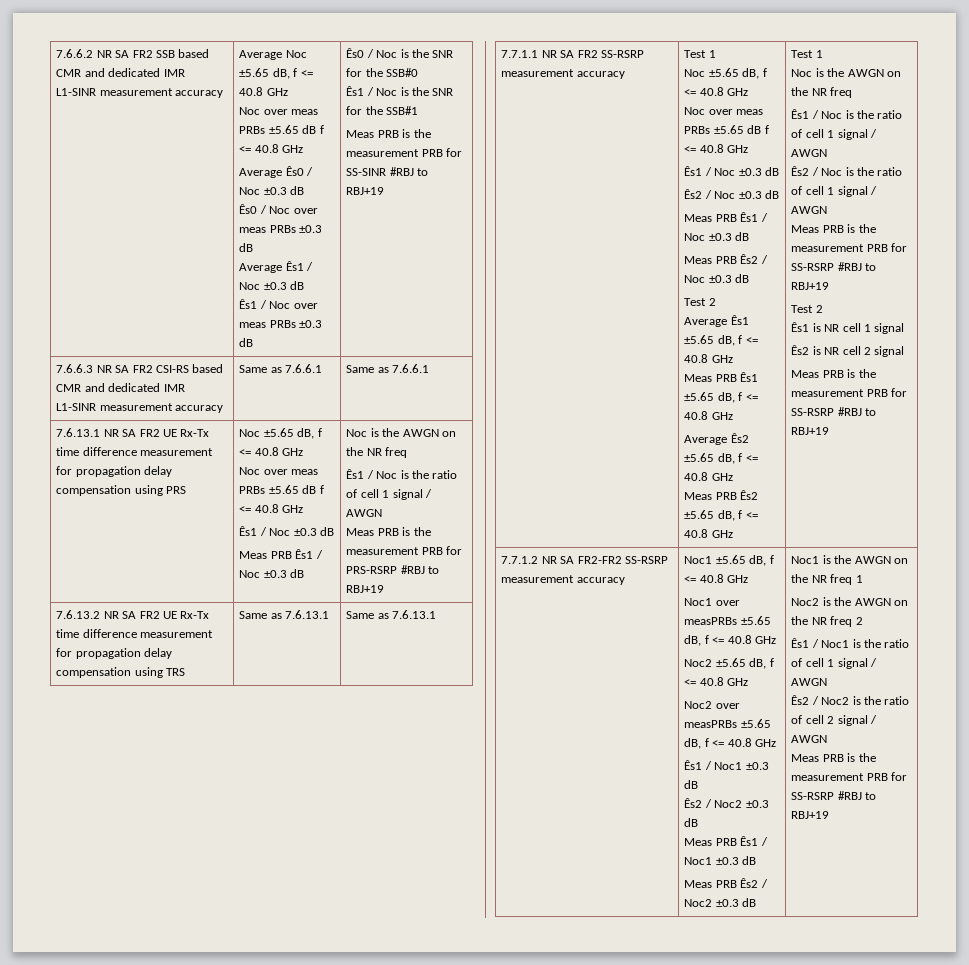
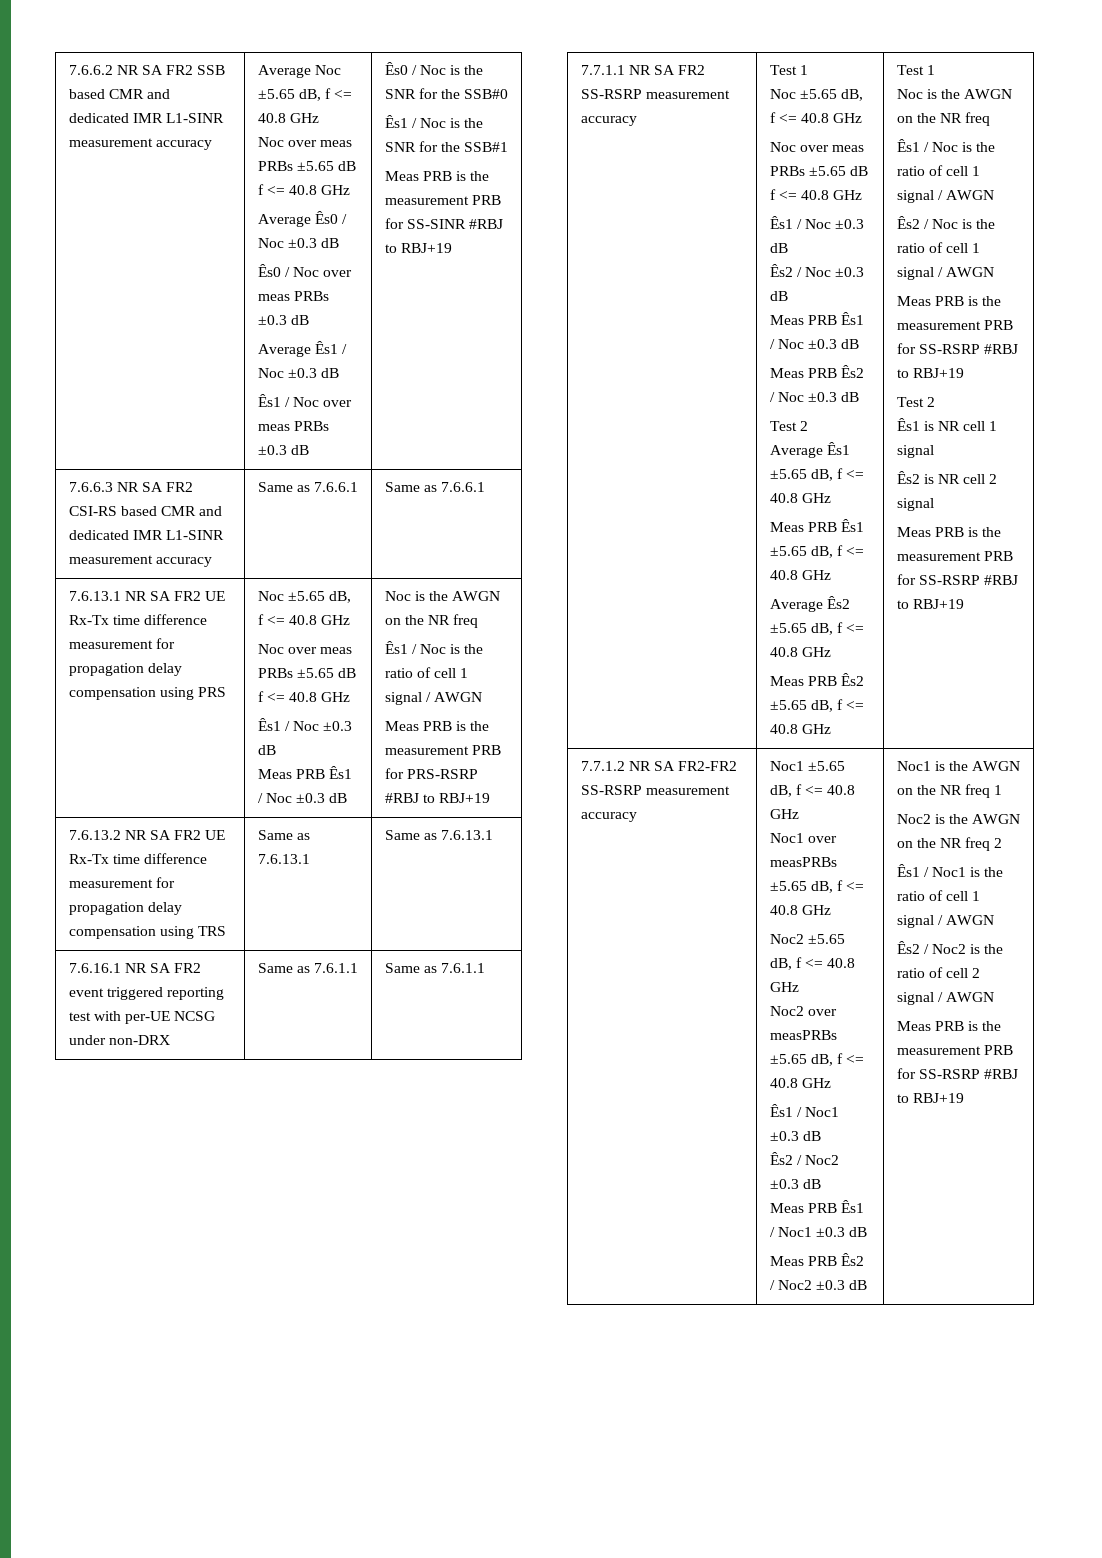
+ 7.6.16.1 NR SA FR2 event triggered reporting test with per-UE NCSG under non-DRX | Same as 7.6.1.1 | Same as 7.6.1.1

